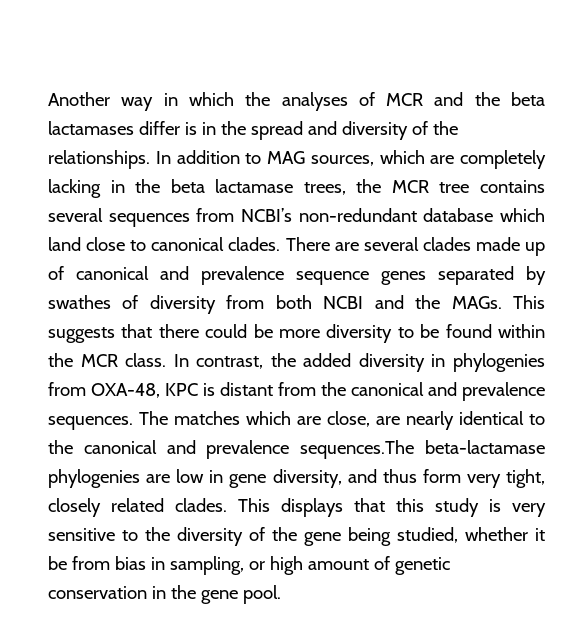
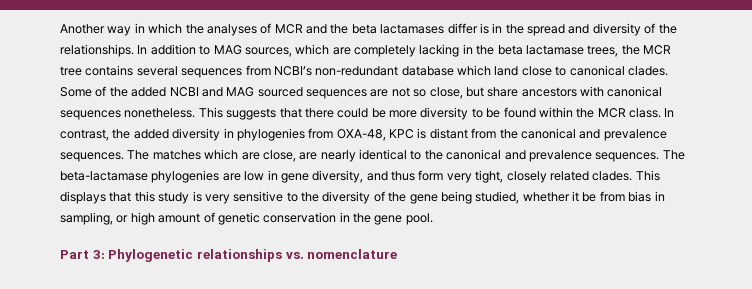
- There are several clades made up of canonical and prevalence sequence genes separated by swathes of diversity from both NCBI and the MAGs.
+ Some of the added NCBI and MAG sourced sequences are not so close, but share ancestors with canonical sequences nonetheless.
- The matches which are close, are nearly identical to the canonical and prevalence sequences.The beta-lactamase phylogenies are low in gene diversity, and thus form very tight, closely related clades.
+ The matches which are close, are nearly identical to the canonical and prevalence sequences. The beta-lactamase phylogenies are low in gene diversity, and thus form very tight, closely related clades.
+ Part 3: Phylogenetic relationships vs. nomenclature

